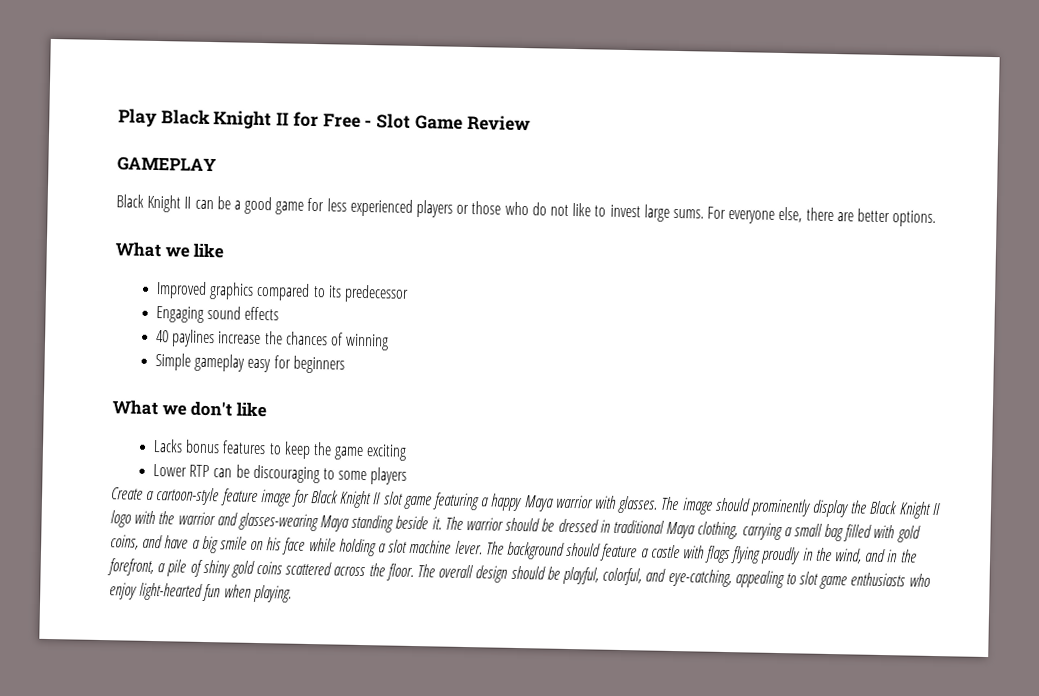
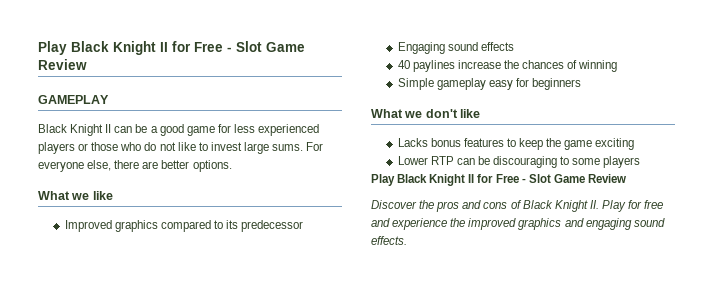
  Lower RTP can be discouraging to some players
- Create a cartoon-style feature image for Black Knight II slot game featuring a happy Maya warrior with glasses. The image should prominently display the Black Knight II logo with the warrior and glasses-wearing Maya standing beside it. The warrior should be dressed in traditional Maya clothing, carrying a small bag filled with gold coins, and have a big smile on his face while holding a slot machine lever. The background should feature a castle with flags flying proudly in the wind, and in the forefront, a pile of shiny gold coins scattered across the floor. The overall design should be playful, colorful, and eye-catching, appealing to slot game enthusiasts who enjoy light-hearted fun when playing.
+ Play Black Knight II for Free - Slot Game Review
+ Discover the pros and cons of Black Knight II. Play for free and experience the improved graphics and engaging sound effects.

